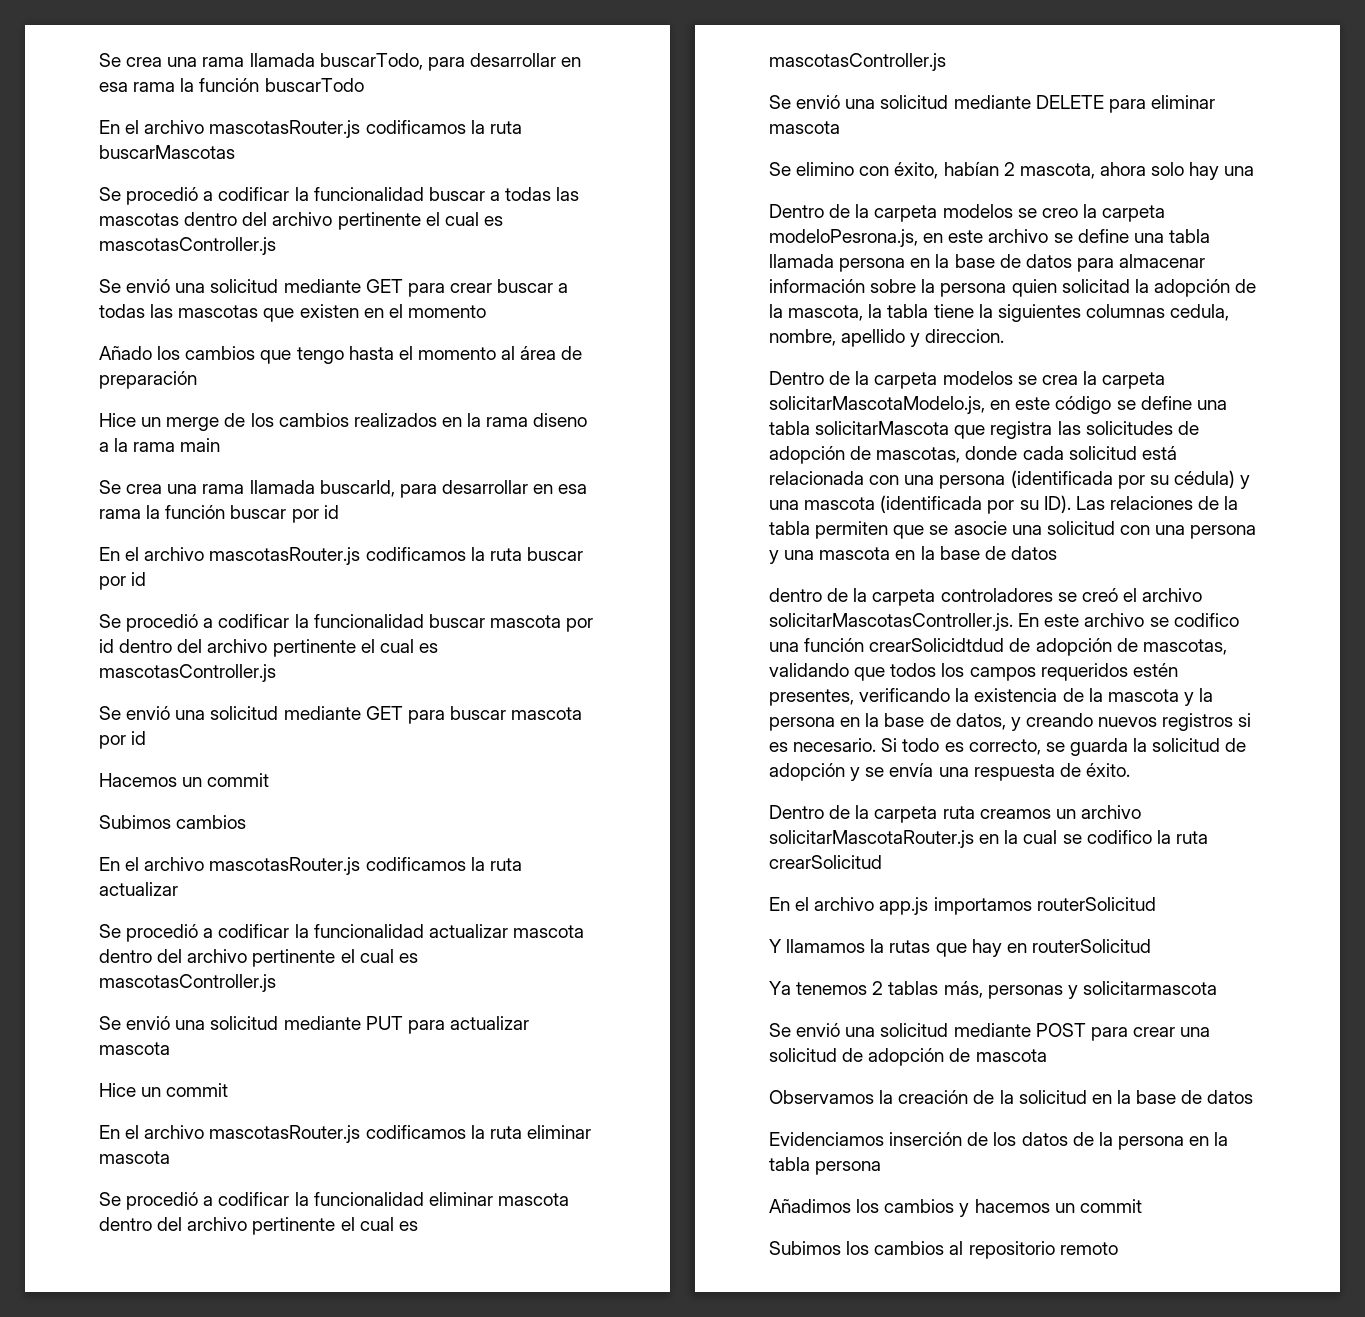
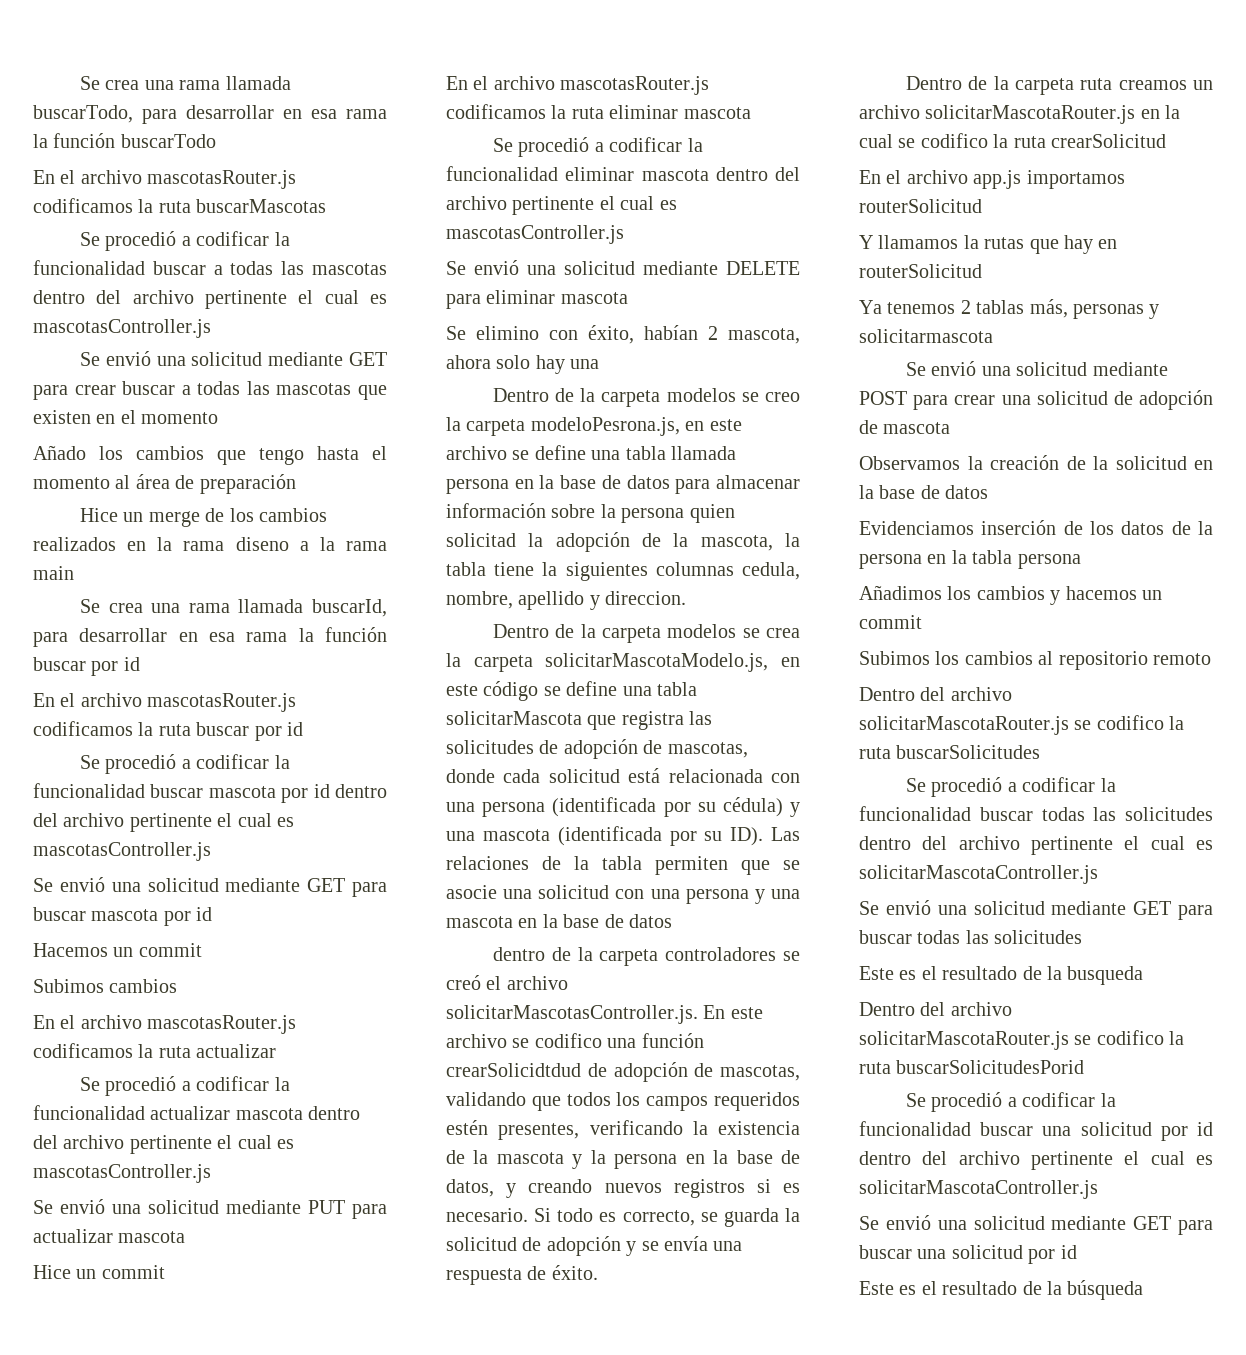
+ Dentro del archivo solicitarMascotaRouter.js se codifico la ruta buscarSolicitudes
+ Se procedió a codificar la funcionalidad buscar todas las solicitudes dentro del archivo pertinente el cual es solicitarMascotaController.js
+ Se envió una solicitud mediante GET para buscar todas las solicitudes
+ Este es el resultado de la busqueda
+ Dentro del archivo solicitarMascotaRouter.js se codifico la ruta buscarSolicitudesPorid
+ Se procedió a codificar la funcionalidad buscar una solicitud por id dentro del archivo pertinente el cual es solicitarMascotaController.js
+ Se envió una solicitud mediante GET para buscar una solicitud por id
+ Este es el resultado de la búsqueda

